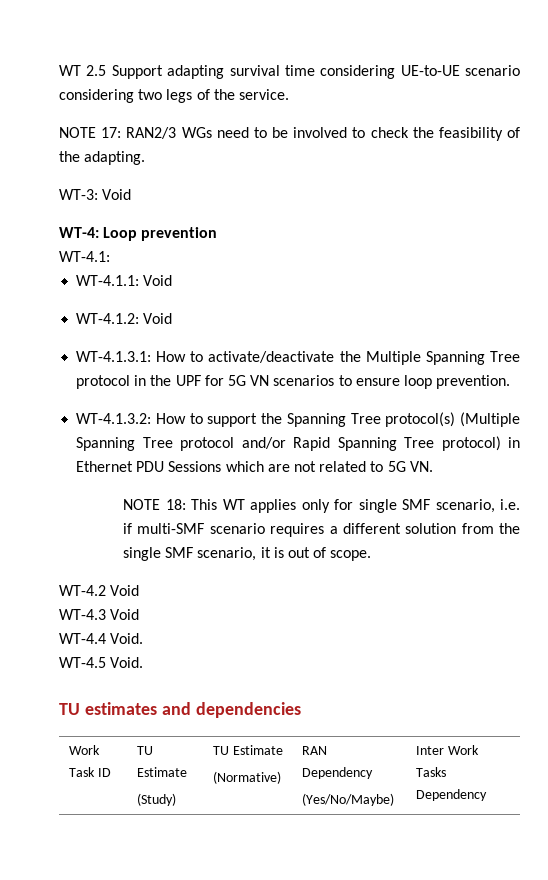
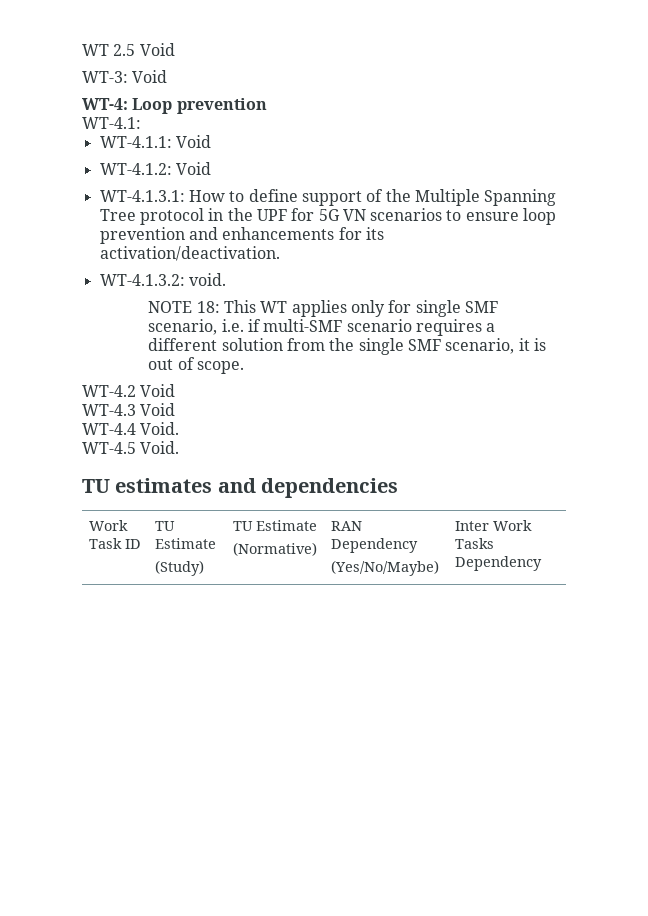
- WT 2.5 Support adapting survival time considering UE-to-UE scenario considering two legs of the service.
- NOTE 17: RAN2/3 WGs need to be involved to check the feasibility of the adapting.
+ WT 2.5 Void
- WT-4.1.3.1: How to activate/deactivate the Multiple Spanning Tree protocol in the UPF for 5G VN scenarios to ensure loop prevention.
- WT-4.1.3.2: How to support the Spanning Tree protocol(s) (Multiple Spanning Tree protocol and/or Rapid Spanning Tree protocol) in Ethernet PDU Sessions which are not related to 5G VN.
+ WT-4.1.3.1: How to define support of the Multiple Spanning Tree protocol in the UPF for 5G VN scenarios to ensure loop prevention and enhancements for its activation/deactivation.
+ WT-4.1.3.2: void.

